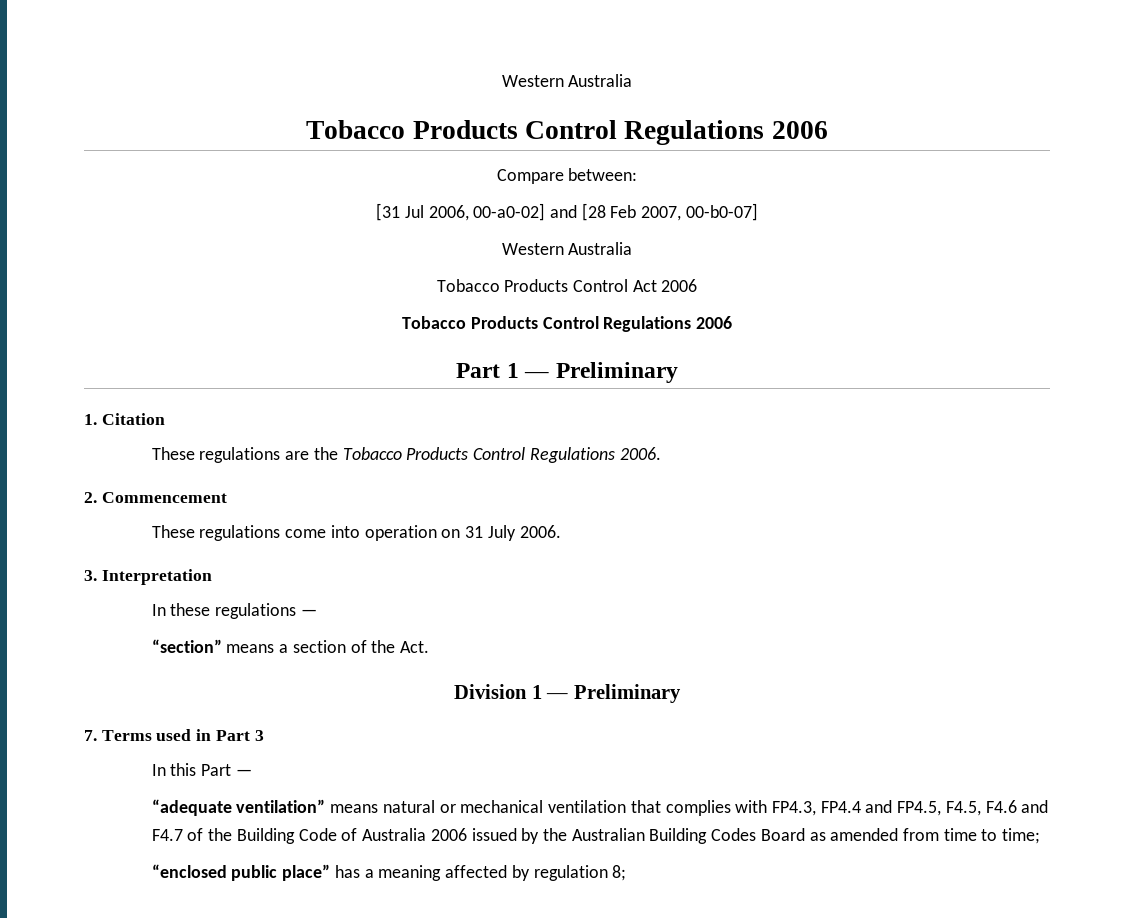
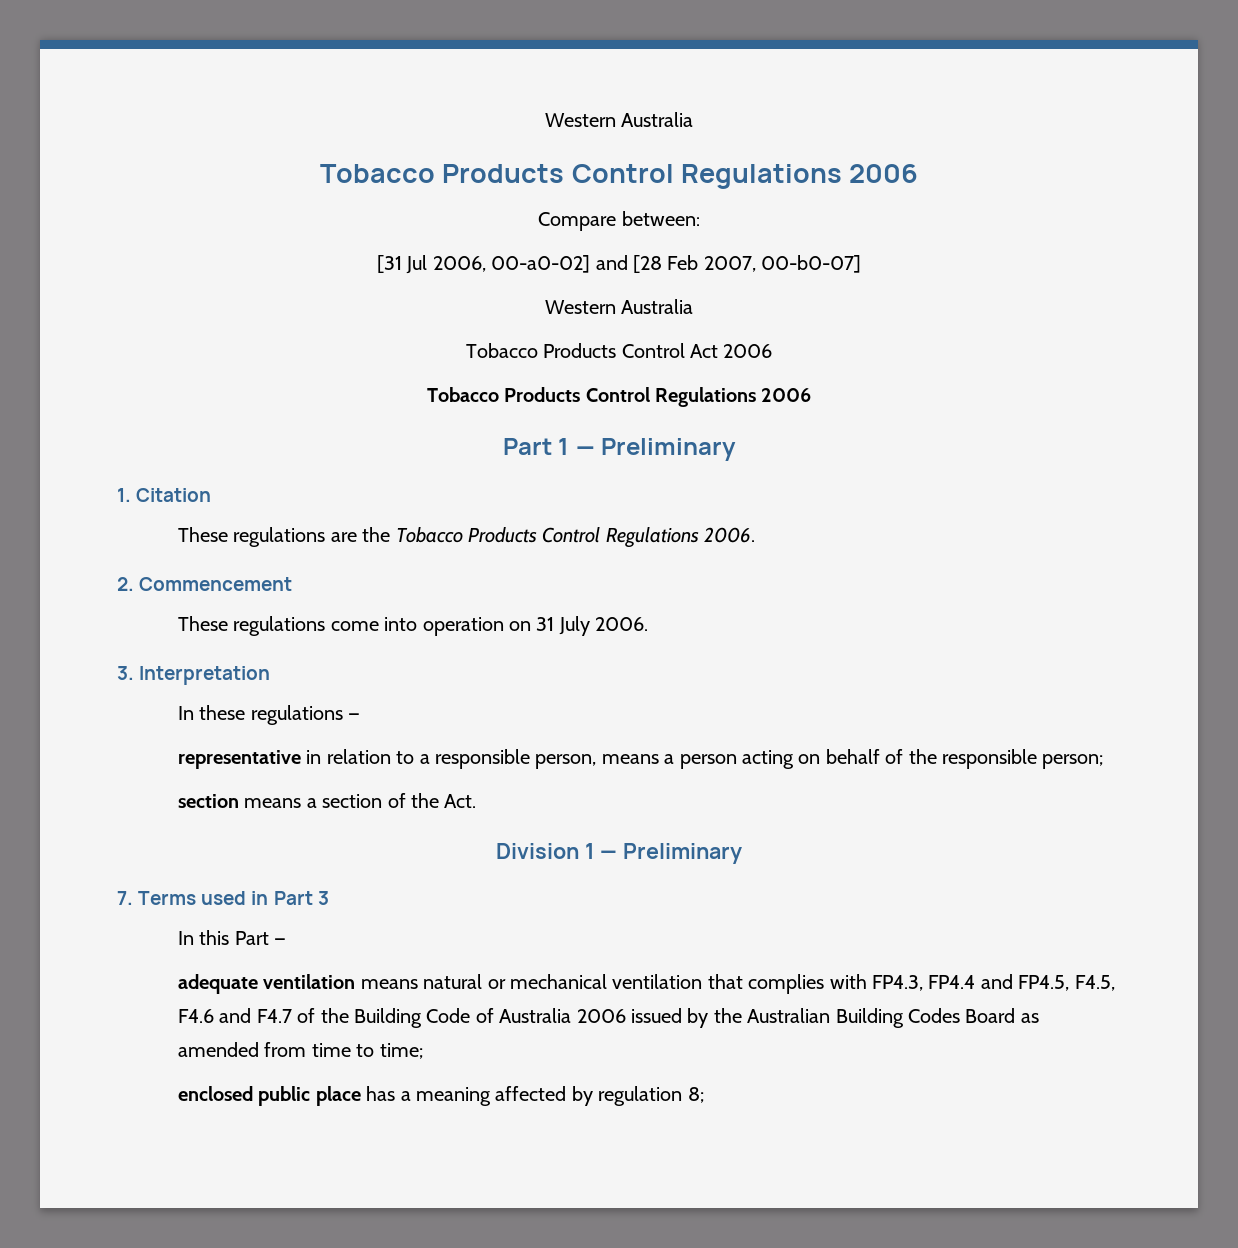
- “section” means a section of the Act.
+ representative in relation to a responsible person, means a person acting on behalf of the responsible person;
+ section means a section of the Act.
- “adequate ventilation” means natural or mechanical ventilation that complies with FP4.3, FP4.4 and FP4.5, F4.5, F4.6 and F4.7 of the Building Code of Australia 2006 issued by the Australian Building Codes Board as amended from time to time;
+ adequate ventilation means natural or mechanical ventilation that complies with FP4.3, FP4.4 and FP4.5, F4.5, F4.6 and F4.7 of the Building Code of Australia 2006 issued by the Australian Building Codes Board as amended from time to time;
- “enclosed public place” has a meaning affected by regulation 8;
+ enclosed public place has a meaning affected by regulation 8;

